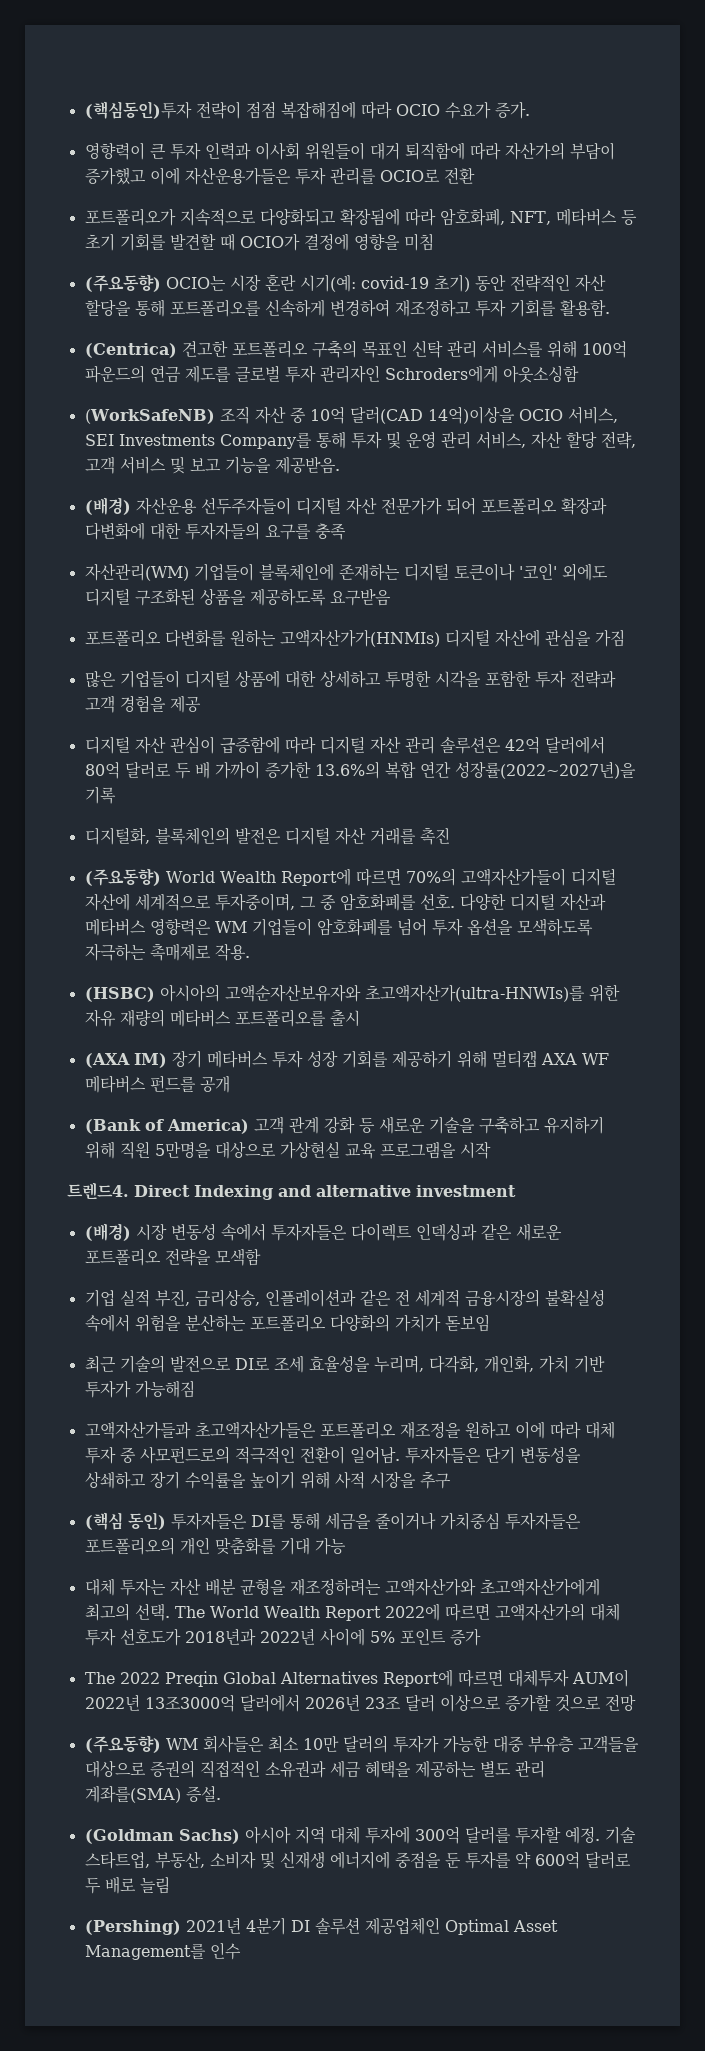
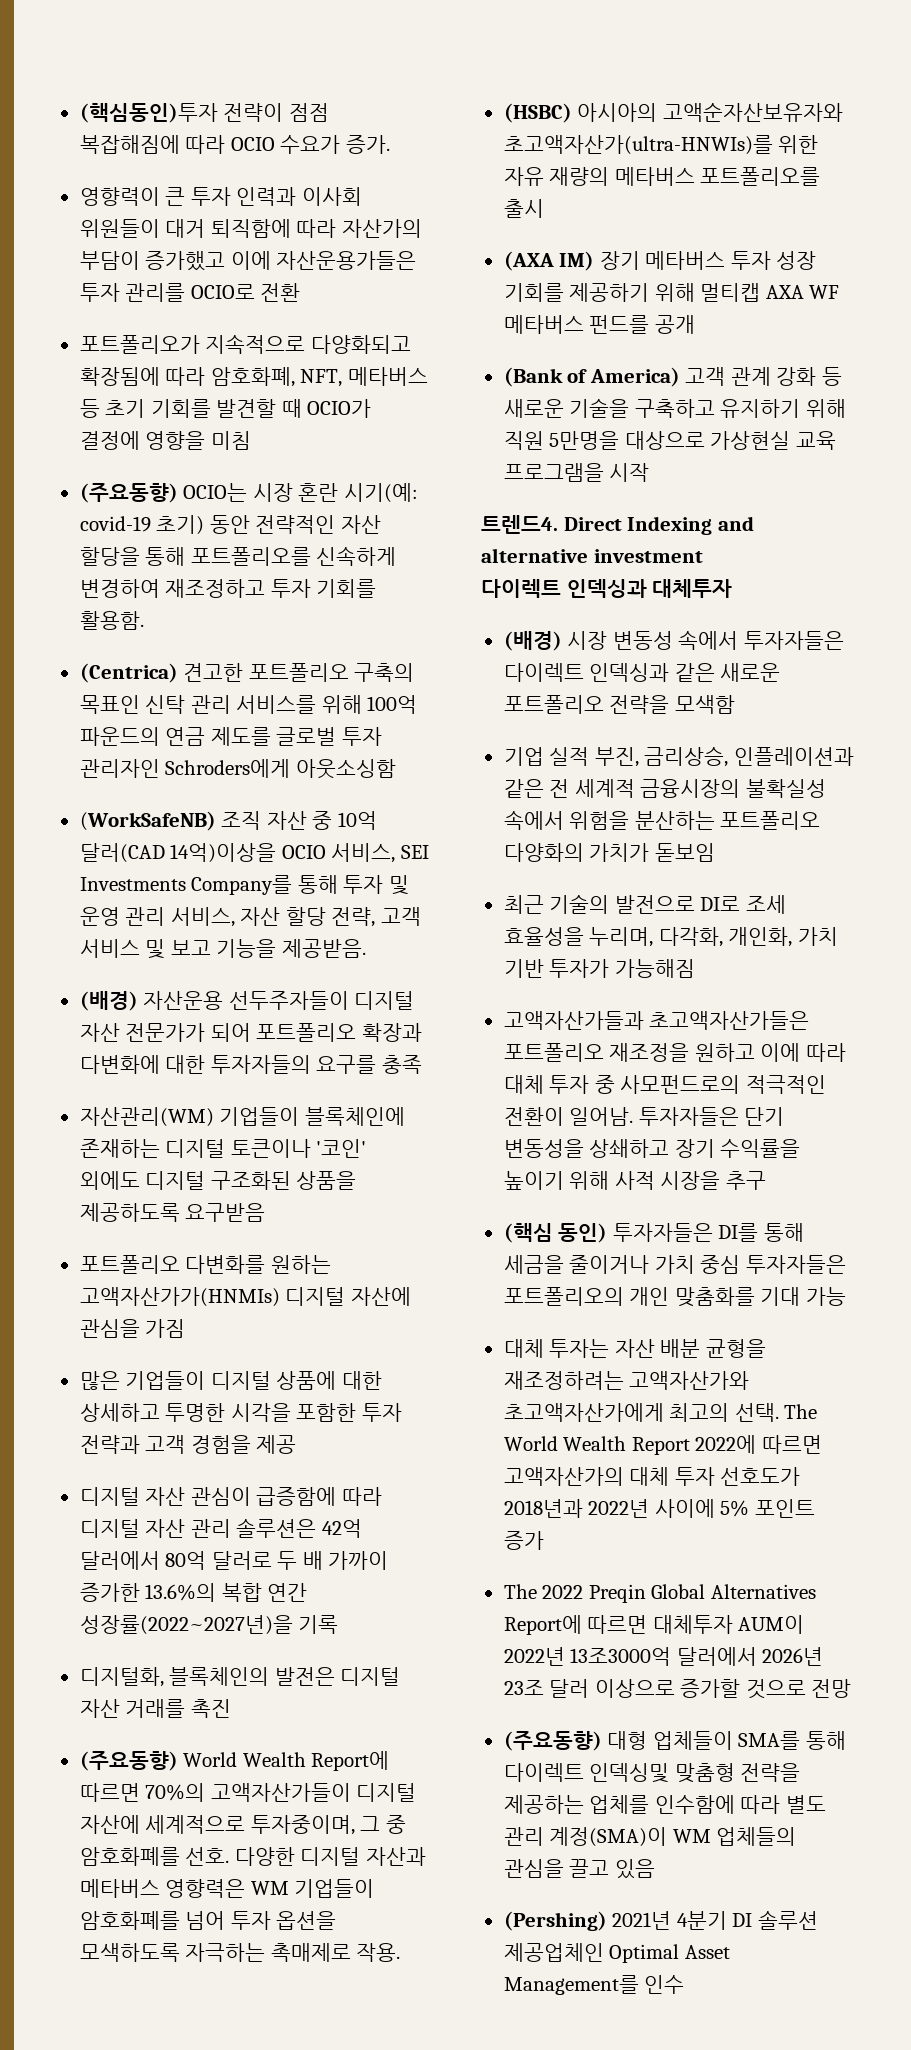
+ 다이렉트 인덱싱과 대체투자
- (핵심 동인) 투자자들은 DI를 통해 세금을 줄이거나 가치중심 투자자들은 포트폴리오의 개인 맞춤화를 기대 가능
+ (핵심 동인) 투자자들은 DI를 통해 세금을 줄이거나 가치 중심 투자자들은 포트폴리오의 개인 맞춤화를 기대 가능
- (주요동향) WM 회사들은 최소 10만 달러의 투자가 가능한 대중 부유층 고객들을 대상으로 증권의 직접적인 소유권과 세금 혜택을 제공하는 별도 관리 계좌를(SMA) 증설.
- (Goldman Sachs) 아시아 지역 대체 투자에 300억 달러를 투자할 예정. 기술 스타트업, 부동산, 소비자 및 신재생 에너지에 중점을 둔 투자를 약 600억 달러로 두 배로 늘림
+ (주요동향) 대형 업체들이 SMA를 통해 다이렉트 인덱싱및 맞춤형 전략을 제공하는 업체를 인수함에 따라 별도 관리 계정(SMA)이 WM 업체들의 관심을 끌고 있음

